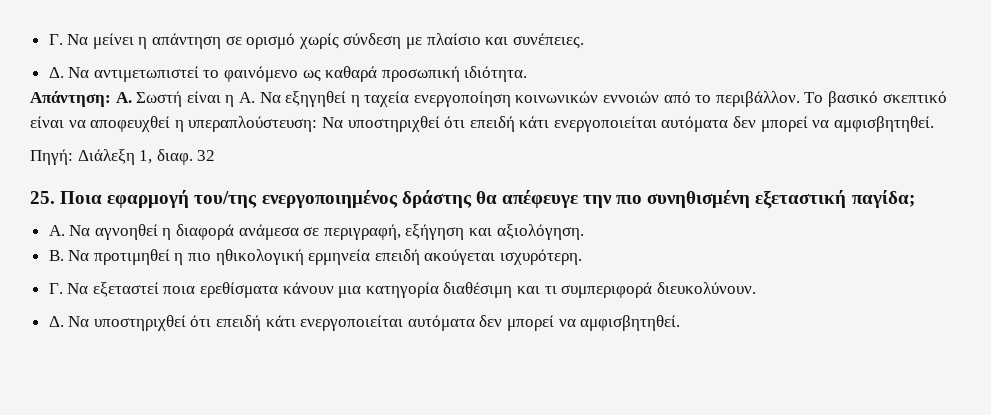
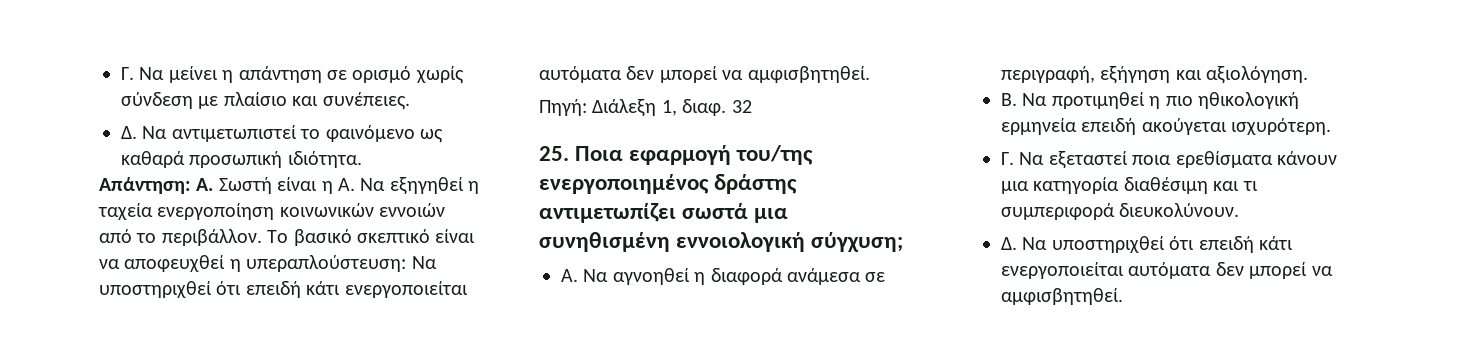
- 25. Ποια εφαρμογή του/της ενεργοποιημένος δράστης θα απέφευγε την πιο συνηθισμένη εξεταστική παγίδα;
+ 25. Ποια εφαρμογή του/της ενεργοποιημένος δράστης αντιμετωπίζει σωστά μια συνηθισμένη εννοιολογική σύγχυση;

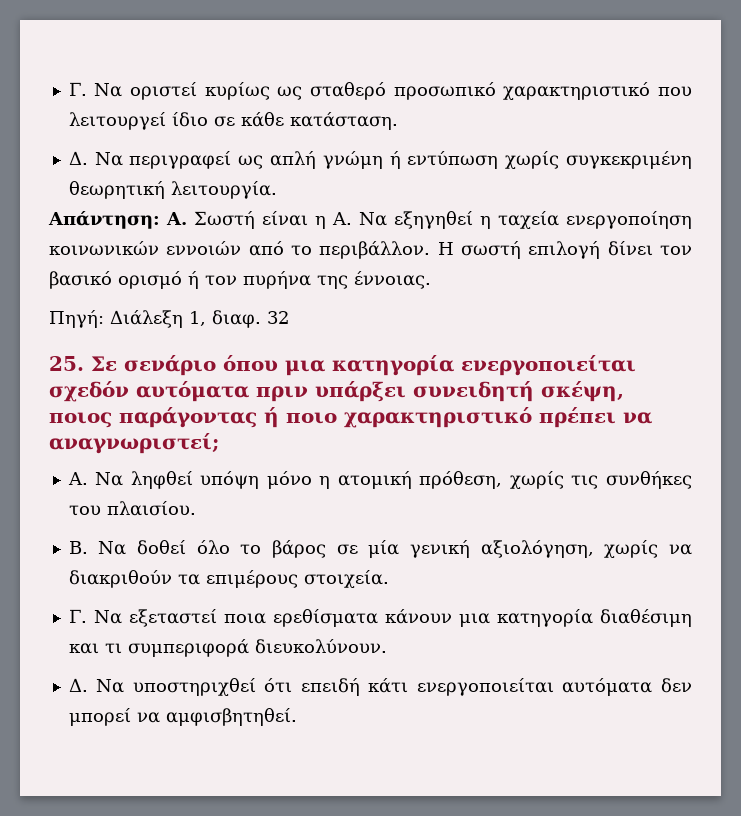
- Γ. Να μείνει η απάντηση σε ορισμό χωρίς σύνδεση με πλαίσιο και συνέπειες.
- Δ. Να αντιμετωπιστεί το φαινόμενο ως καθαρά προσωπική ιδιότητα.
+ Γ. Να οριστεί κυρίως ως σταθερό προσωπικό χαρακτηριστικό που λειτουργεί ίδιο σε κάθε κατάσταση.
+ Δ. Να περιγραφεί ως απλή γνώμη ή εντύπωση χωρίς συγκεκριμένη θεωρητική λειτουργία.
- Το βασικό σκεπτικό είναι να αποφευχθεί η υπεραπλούστευση: Να υποστηριχθεί ότι επειδή κάτι ενεργοποιείται αυτόματα δεν μπορεί να αμφισβητηθεί.
+ Η σωστή επιλογή δίνει τον βασικό ορισμό ή τον πυρήνα της έννοιας.
- 25. Ποια εφαρμογή του/της ενεργοποιημένος δράστης αντιμετωπίζει σωστά μια συνηθισμένη εννοιολογική σύγχυση;
- Α. Να αγνοηθεί η διαφορά ανάμεσα σε περιγραφή, εξήγηση και αξιολόγηση.
- Β. Να προτιμηθεί η πιο ηθικολογική ερμηνεία επειδή ακούγεται ισχυρότερη.
+ 25. Σε σενάριο όπου μια κατηγορία ενεργοποιείται σχεδόν αυτόματα πριν υπάρξει συνειδητή σκέψη, ποιος παράγοντας ή ποιο χαρακτηριστικό πρέπει να αναγνωριστεί;
+ Α. Να ληφθεί υπόψη μόνο η ατομική πρόθεση, χωρίς τις συνθήκες του πλαισίου.
+ Β. Να δοθεί όλο το βάρος σε μία γενική αξιολόγηση, χωρίς να διακριθούν τα επιμέρους στοιχεία.

